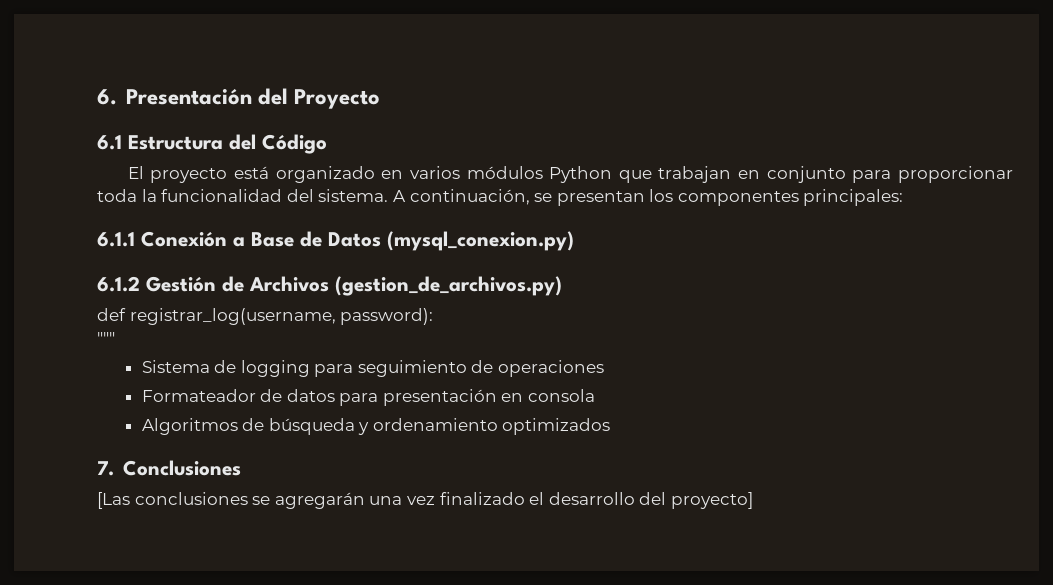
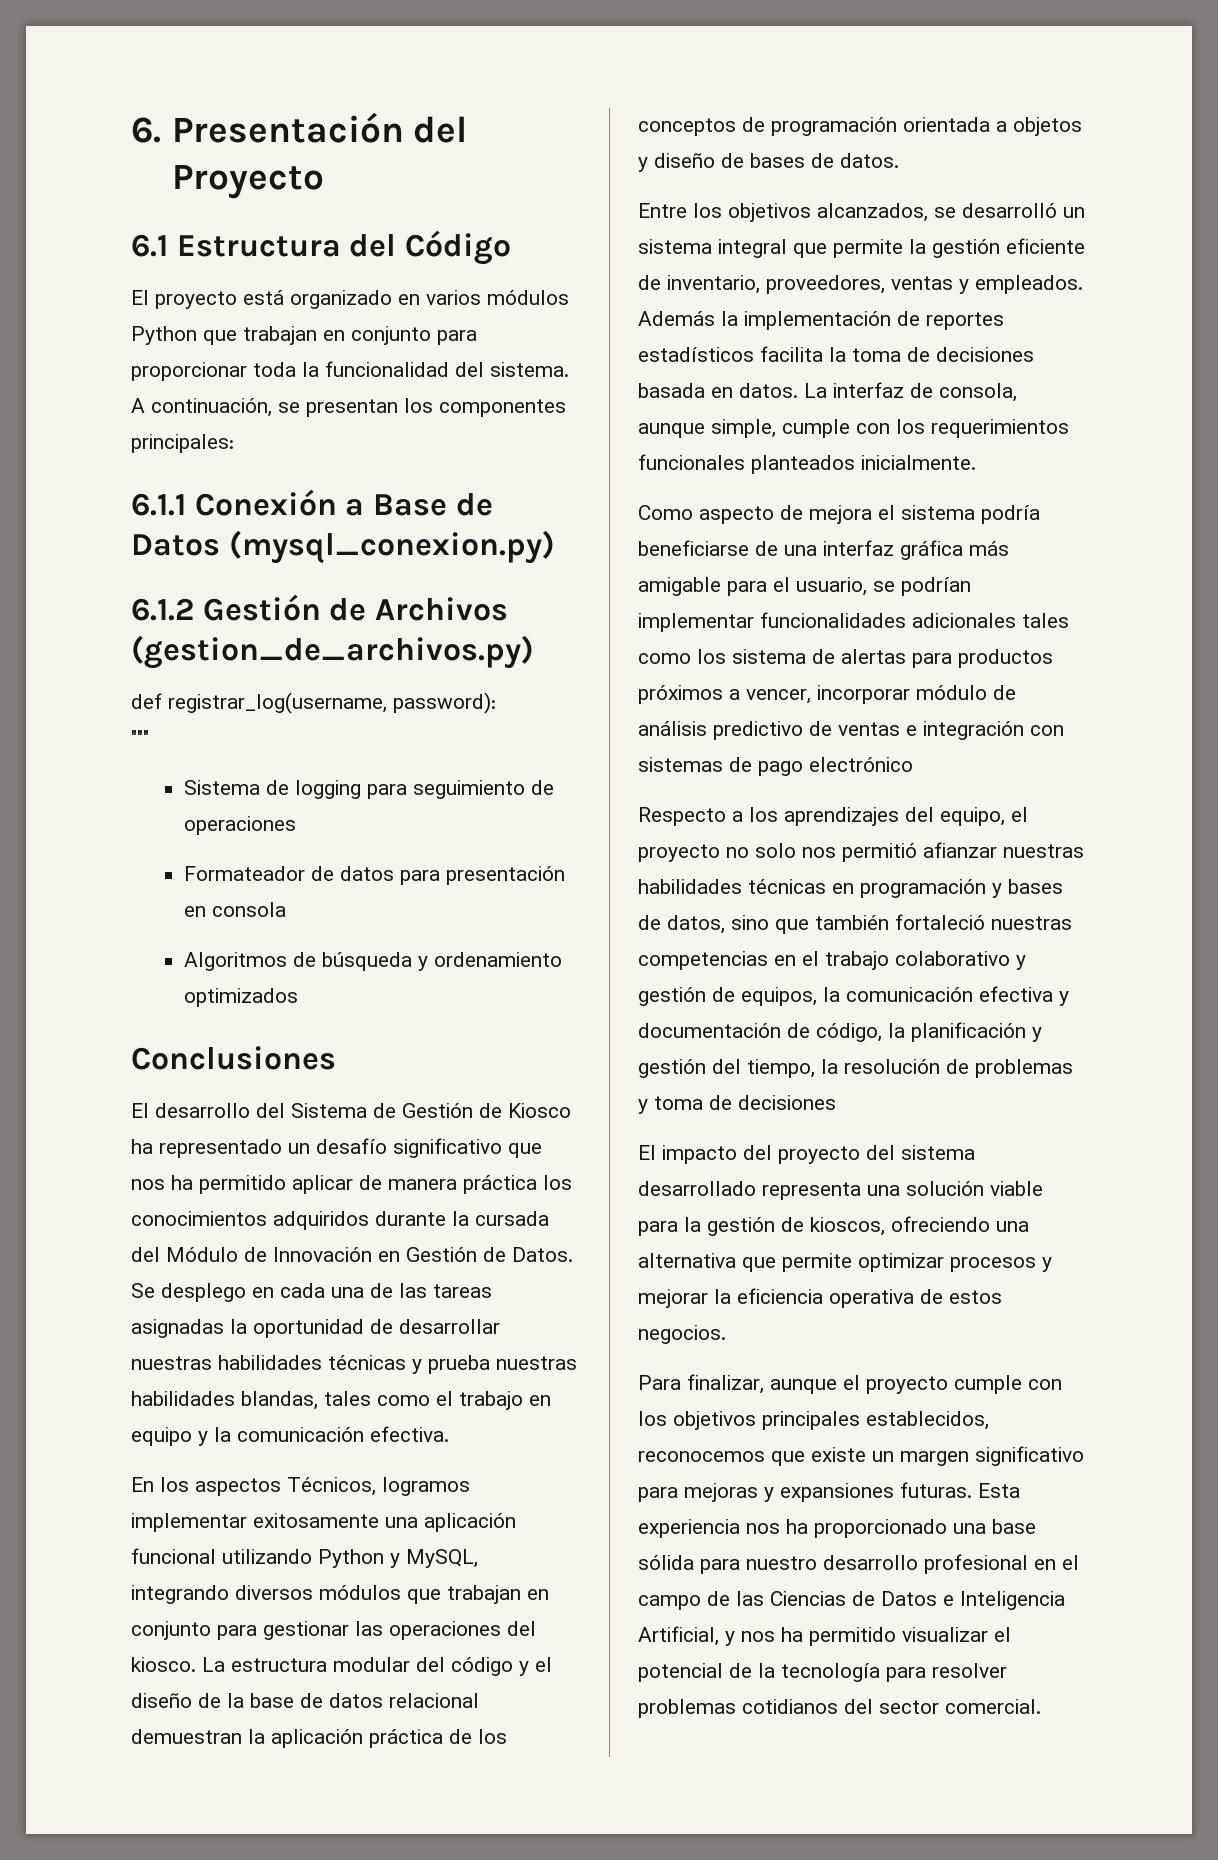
- 7. Conclusiones
+ Conclusiones
- [Las conclusiones se agregarán una vez finalizado el desarrollo del proyecto]
+ El desarrollo del Sistema de Gestión de Kiosco ha representado un desafío significativo que nos ha permitido aplicar de manera práctica los conocimientos adquiridos durante la cursada del Módulo de Innovación en Gestión de Datos. Se desplego en cada una de las tareas asignadas la oportunidad de desarrollar nuestras habilidades técnicas y prueba nuestras habilidades blandas, tales como el trabajo en equipo y la comunicación efectiva.
+ En los aspectos Técnicos, logramos implementar exitosamente una aplicación funcional utilizando Python y MySQL, integrando diversos módulos que trabajan en conjunto para gestionar las operaciones del kiosco. La estructura modular del código y el diseño de la base de datos relacional demuestran la aplicación práctica de los conceptos de programación orientada a objetos y diseño de bases de datos.
+ Entre los objetivos alcanzados, se desarrolló un sistema integral que permite la gestión eficiente de inventario, proveedores, ventas y empleados. Además la implementación de reportes estadísticos facilita la toma de decisiones basada en datos. La interfaz de consola, aunque simple, cumple con los requerimientos funcionales planteados inicialmente.
+ Como aspecto de mejora el sistema podría beneficiarse de una interfaz gráfica más amigable para el usuario, se podrían implementar funcionalidades adicionales tales como los sistema de alertas para productos próximos a vencer, incorporar módulo de análisis predictivo de ventas e integración con sistemas de pago electrónico
+ Respecto a los aprendizajes del equipo, el proyecto no solo nos permitió afianzar nuestras habilidades técnicas en programación y bases de datos, sino que también fortaleció nuestras competencias en el trabajo colaborativo y gestión de equipos, la comunicación efectiva y documentación de código, la planificación y gestión del tiempo, la resolución de problemas y toma de decisiones
+ El impacto del proyecto del sistema desarrollado representa una solución viable para la gestión de kioscos, ofreciendo una alternativa que permite optimizar procesos y mejorar la eficiencia operativa de estos negocios.
+ Para finalizar, aunque el proyecto cumple con los objetivos principales establecidos, reconocemos que existe un margen significativo para mejoras y expansiones futuras. Esta experiencia nos ha proporcionado una base sólida para nuestro desarrollo profesional en el campo de las Ciencias de Datos e Inteligencia Artificial, y nos ha permitido visualizar el potencial de la tecnología para resolver problemas cotidianos del sector comercial.

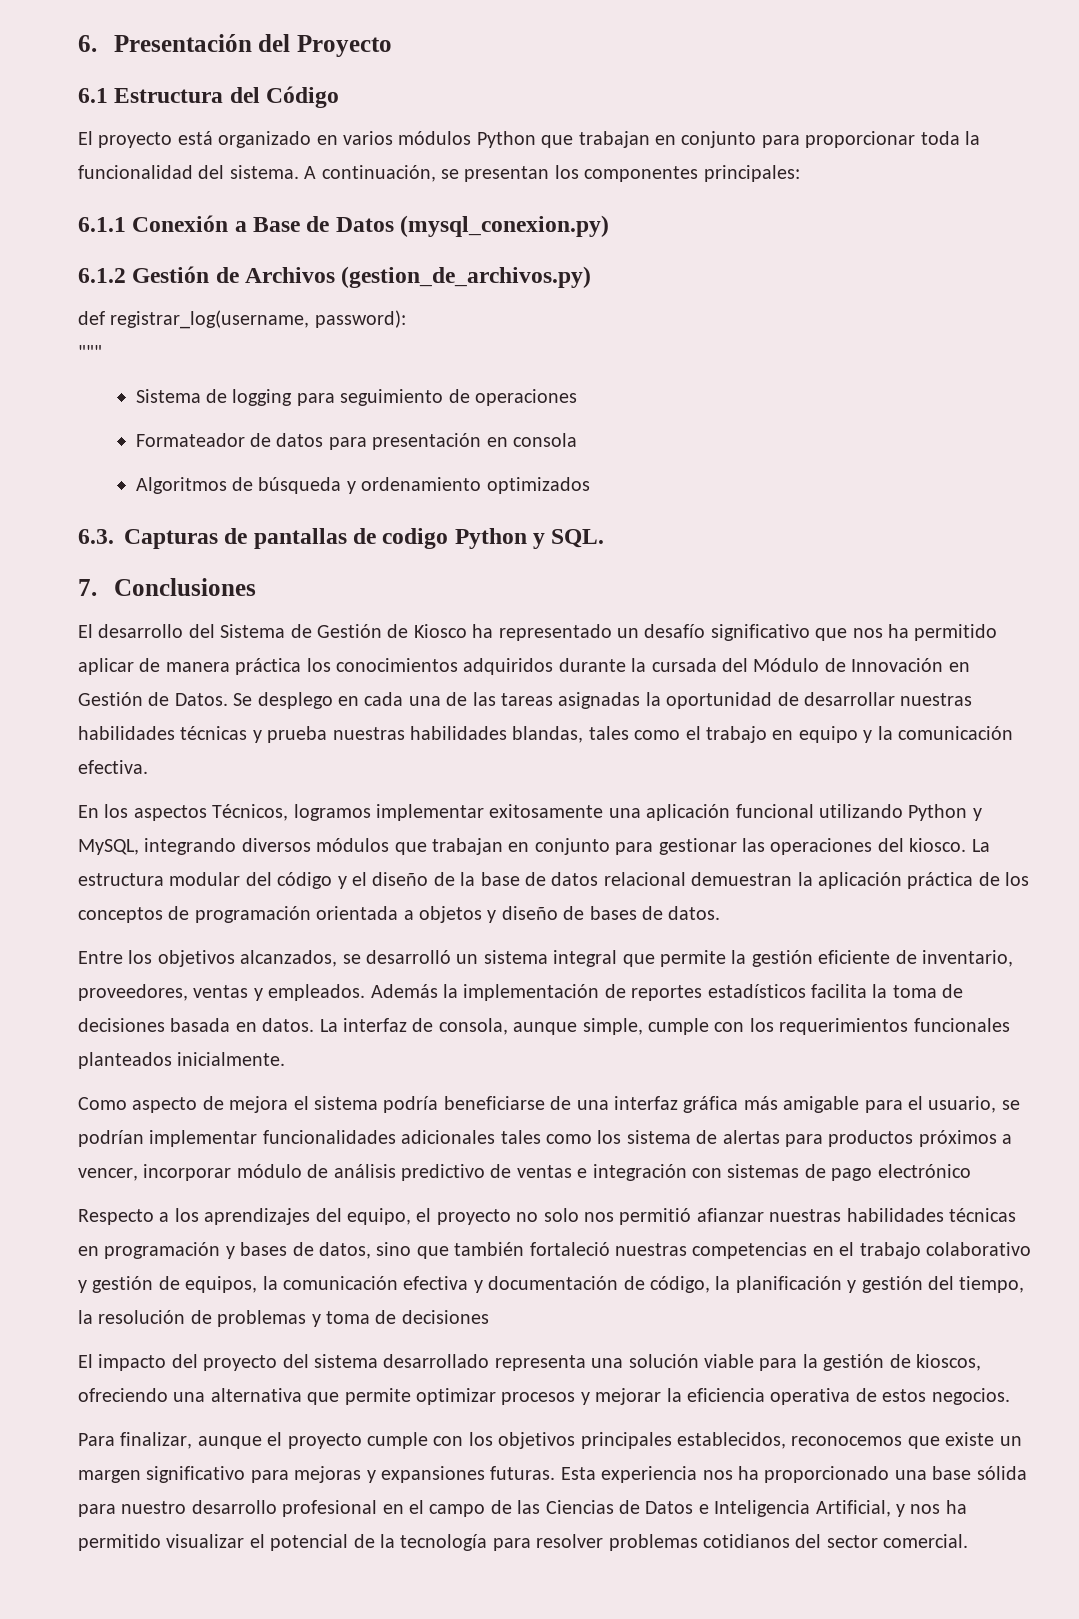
- Conclusiones
+ 6.3. Capturas de pantallas de codigo Python y SQL.
+ 7. Conclusiones

